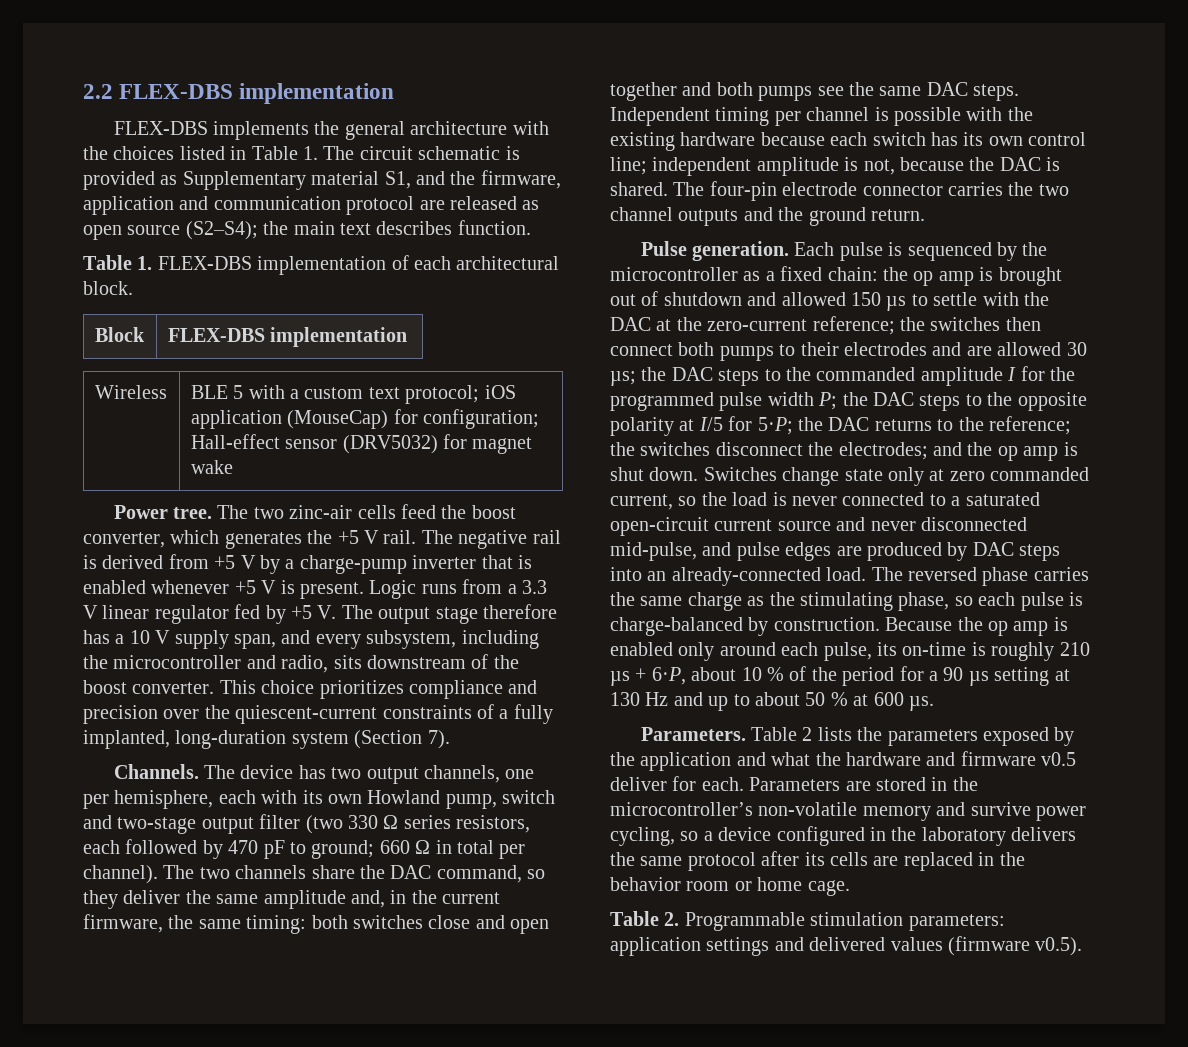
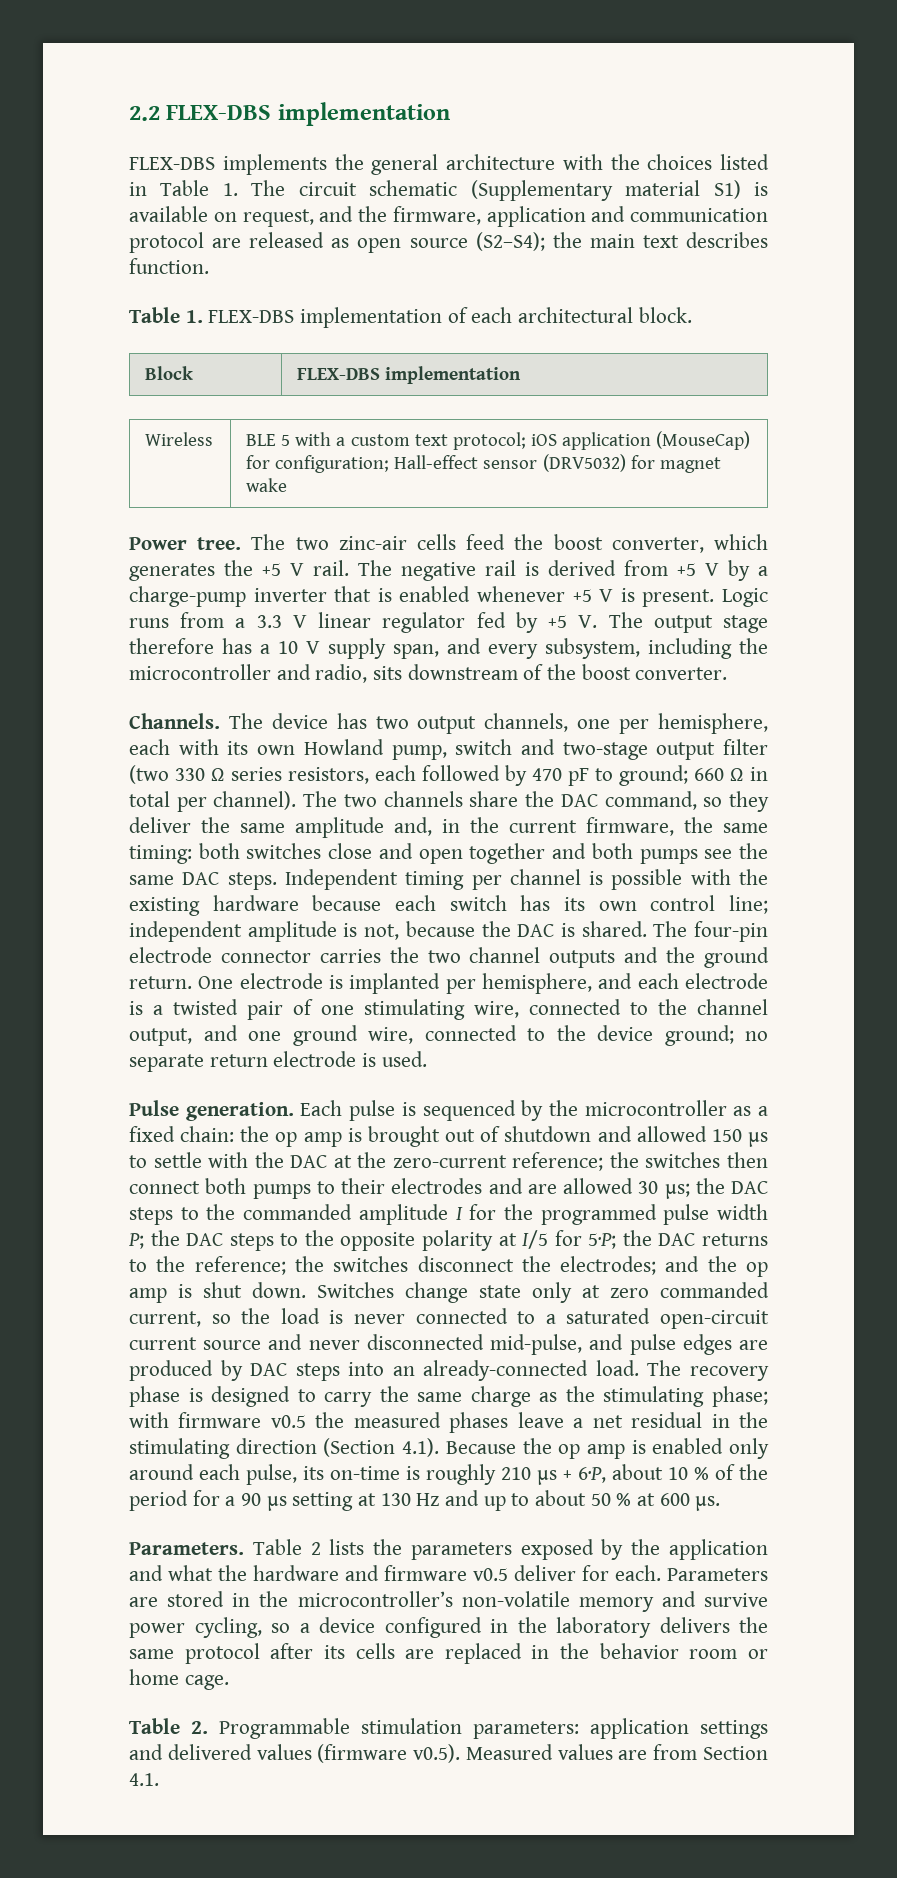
- FLEX-DBS implements the general architecture with the choices listed in Table 1. The circuit schematic is provided as Supplementary material S1, and the firmware, application and communication protocol are released as open source (S2–S4); the main text describes function.
+ FLEX-DBS implements the general architecture with the choices listed in Table 1. The circuit schematic (Supplementary material S1) is available on request, and the firmware, application and communication protocol are released as open source (S2–S4); the main text describes function.
- This choice prioritizes compliance and precision over the quiescent-current constraints of a fully implanted, long-duration system (Section 7).
+ One electrode is implanted per hemisphere, and each electrode is a twisted pair of one stimulating wire, connected to the channel output, and one ground wire, connected to the device ground; no separate return electrode is used.
- The reversed phase carries the same charge as the stimulating phase, so each pulse is charge-balanced by construction. Because the op amp is enabled only around each pulse, its on-time is roughly 210 µs + 6·P, about 10 % of the period for a 90 µs setting at 130 Hz and up to about 50 % at 600 µs.
+ The recovery phase is designed to carry the same charge as the stimulating phase; with firmware v0.5 the measured phases leave a net residual in the stimulating direction (Section 4.1). Because the op amp is enabled only around each pulse, its on-time is roughly 210 µs + 6·P, about 10 % of the period for a 90 µs setting at 130 Hz and up to about 50 % at 600 µs.
- Table 2. Programmable stimulation parameters: application settings and delivered values (firmware v0.5).
+ Table 2. Programmable stimulation parameters: application settings and delivered values (firmware v0.5). Measured values are from Section 4.1.

